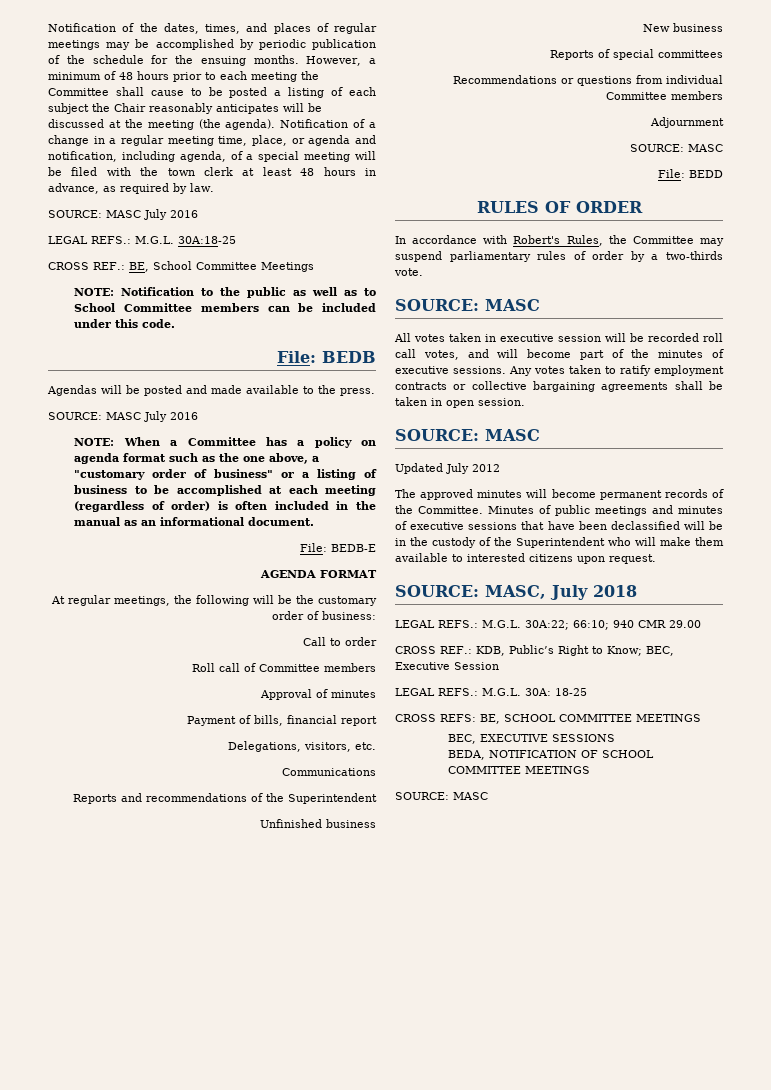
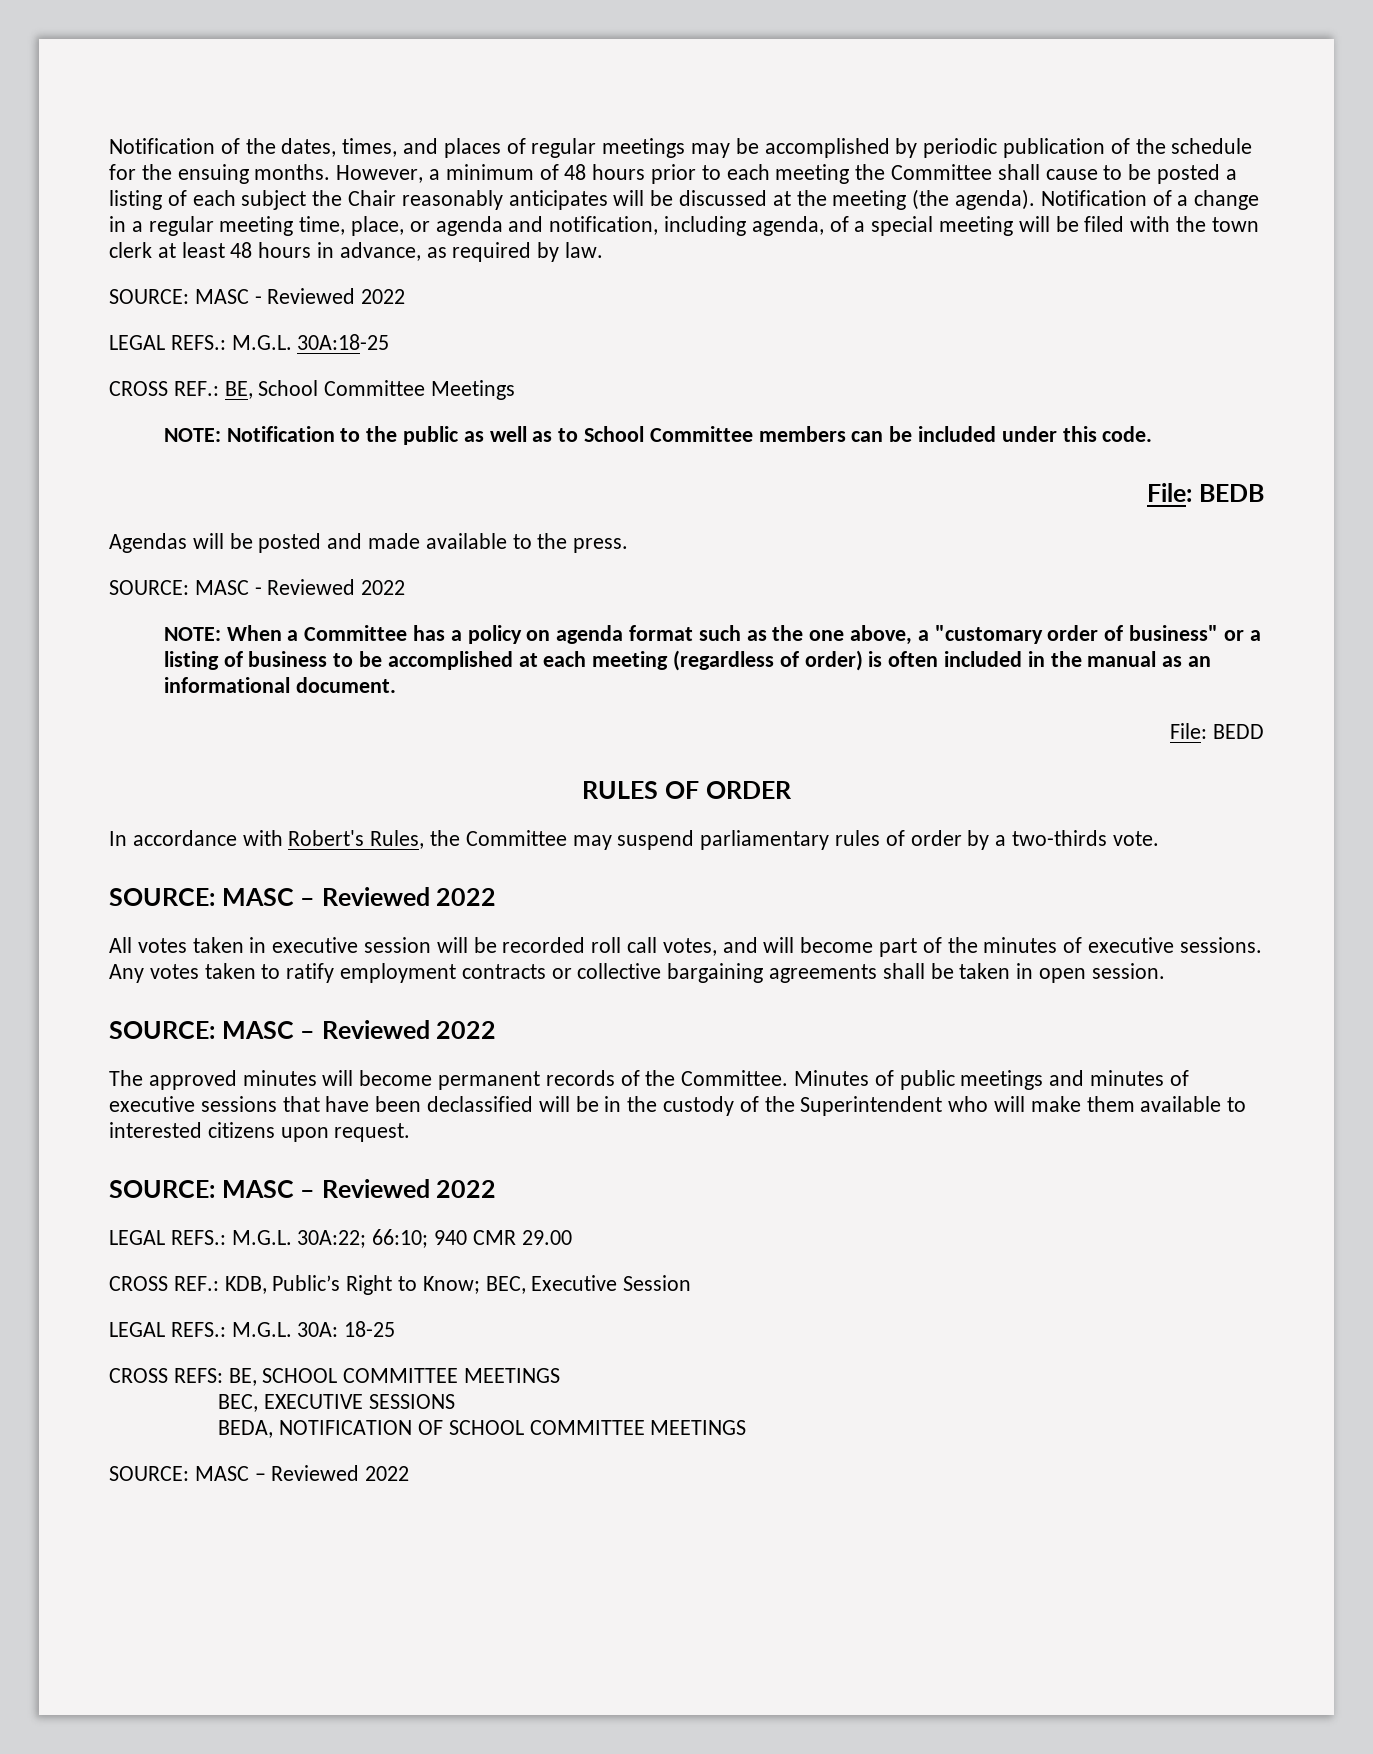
  Notification of a change in a regular meeting time, place, or agenda and notification, including agenda, of a special meeting will be filed with the town clerk at least 48 hours in advance, as required by law.
- SOURCE: MASC July 2016
+ SOURCE: MASC - Reviewed 2022
  Agendas will be posted and made available to the press.
- SOURCE: MASC July 2016
+ SOURCE: MASC - Reviewed 2022
- File: BEDB-E
- AGENDA FORMAT
- At regular meetings, the following will be the customary order of business:
- Call to order
- Roll call of Committee members
- Approval of minutes
- Payment of bills, financial report
- Delegations, visitors, etc.
- Communications
- Reports and recommendations of the Superintendent
- Unfinished business
- New business
- Reports of special committees
- Recommendations or questions from individual Committee members
- Adjournment
- SOURCE: MASC
  In accordance with Robert's Rules, the Committee may suspend parliamentary rules of order by a two-thirds vote.
- SOURCE: MASC
+ SOURCE: MASC – Reviewed 2022
  Any votes taken to ratify employment contracts or collective bargaining agreements shall be taken in open session.
- SOURCE: MASC
- Updated July 2012
+ SOURCE: MASC – Reviewed 2022
  Minutes of public meetings and minutes of executive sessions that have been declassified will be in the custody of the Superintendent who will make them available to interested citizens upon request.
- SOURCE: MASC, July 2018
+ SOURCE: MASC – Reviewed 2022
  BEDA, NOTIFICATION OF SCHOOL COMMITTEE MEETINGS
- SOURCE: MASC
+ SOURCE: MASC – Reviewed 2022

